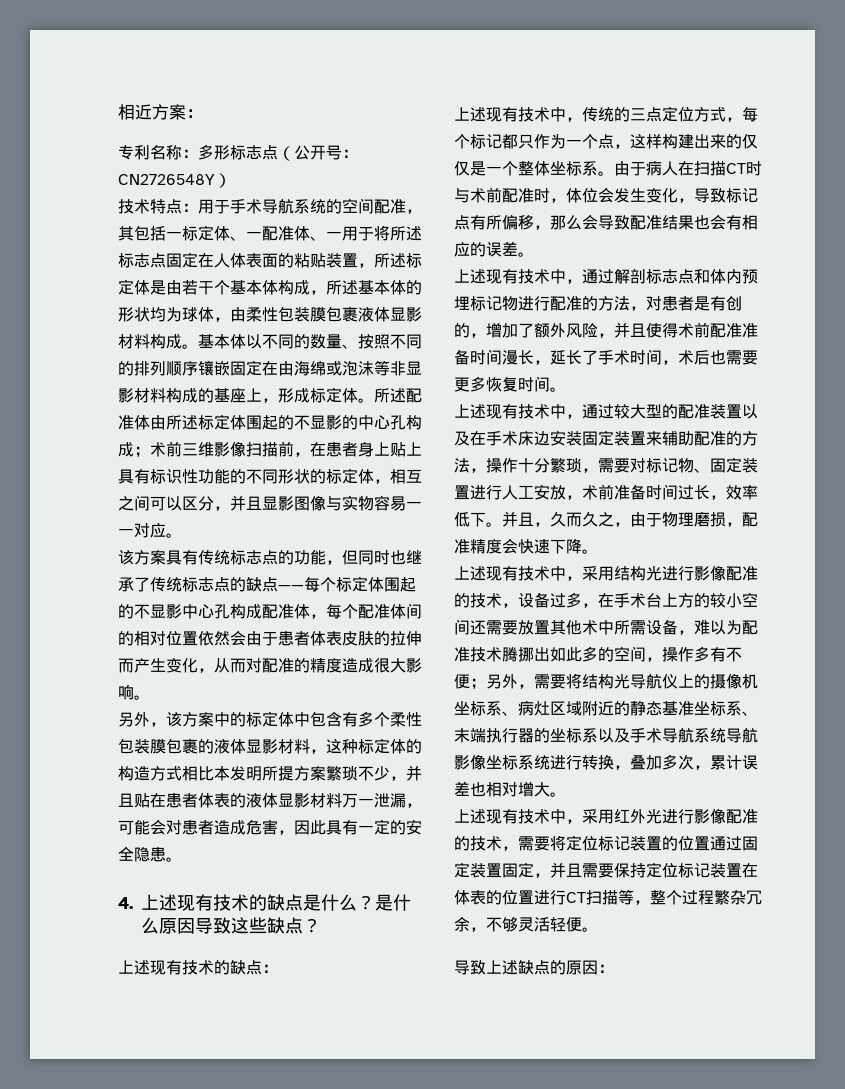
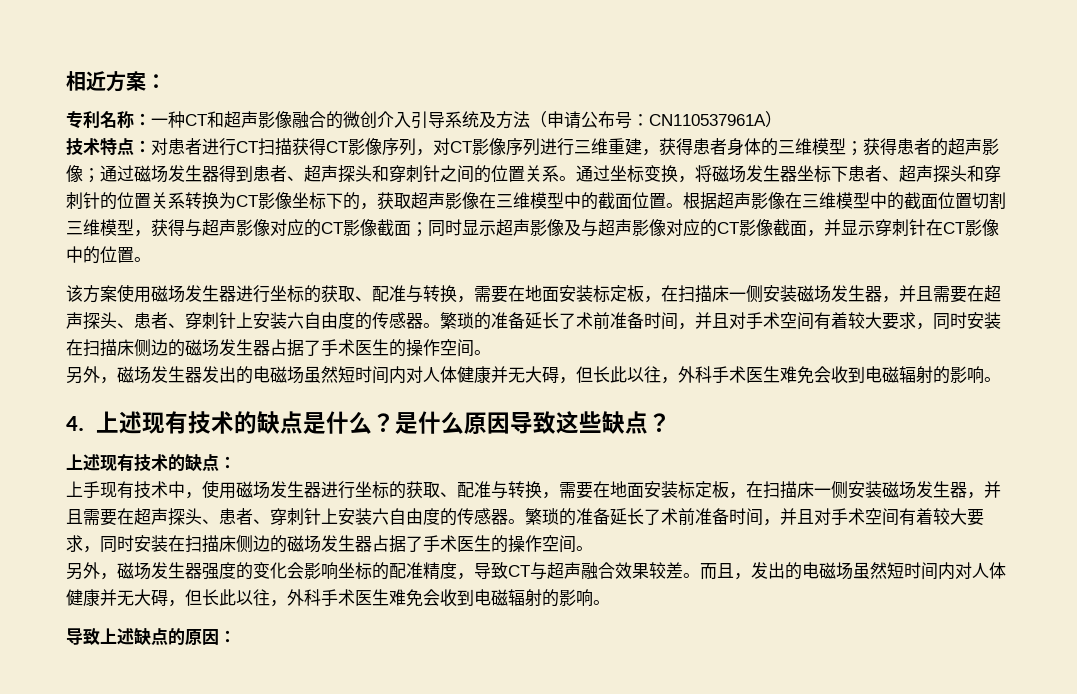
- 专利名称：多形标志点（公开号：CN2726548Y）
- 技术特点：用于手术导航系统的空间配准，其包括一标定体、一配准体、一用于将所述标志点固定在人体表面的粘贴装置，所述标定体是由若干个基本体构成，所述基本体的形状均为球体，由柔性包装膜包裹液体显影材料构成。基本体以不同的数量、按照不同的排列顺序镶嵌固定在由海绵或泡沫等非显影材料构成的基座上，形成标定体。所述配准体由所述标定体围起的不显影的中心孔构成；术前三维影像扫描前，在患者身上贴上具有标识性功能的不同形状的标定体，相互之间可以区分，并且显影图像与实物容易一一对应。
- 该方案具有传统标志点的功能，但同时也继承了传统标志点的缺点——每个标定体围起的不显影中心孔构成配准体，每个配准体间的相对位置依然会由于患者体表皮肤的拉伸而产生变化，从而对配准的精度造成很大影响。
- 另外，该方案中的标定体中包含有多个柔性包装膜包裹的液体显影材料，这种标定体的构造方式相比本发明所提方案繁琐不少，并且贴在患者体表的液体显影材料万一泄漏，可能会对患者造成危害，因此具有一定的安全隐患。
+ 专利名称：一种CT和超声影像融合的微创介入引导系统及方法（申请公布号：CN110537961A）
+ 技术特点：对患者进行CT扫描获得CT影像序列，对CT影像序列进行三维重建，获得患者身体的三维模型；获得患者的超声影像；通过磁场发生器得到患者、超声探头和穿刺针之间的位置关系。通过坐标变换，将磁场发生器坐标下患者、超声探头和穿刺针的位置关系转换为CT影像坐标下的，获取超声影像在三维模型中的截面位置。根据超声影像在三维模型中的截面位置切割三维模型，获得与超声影像对应的CT影像截面；同时显示超声影像及与超声影像对应的CT影像截面，并显示穿刺针在CT影像中的位置。
+ 该方案使用磁场发生器进行坐标的获取、配准与转换，需要在地面安装标定板，在扫描床一侧安装磁场发生器，并且需要在超声探头、患者、穿刺针上安装六自由度的传感器。繁琐的准备延长了术前准备时间，并且对手术空间有着较大要求，同时安装在扫描床侧边的磁场发生器占据了手术医生的操作空间。
+ 另外，磁场发生器发出的电磁场虽然短时间内对人体健康并无大碍，但长此以往，外科手术医生难免会收到电磁辐射的影响。
- 上述现有技术中，传统的三点定位方式，每个标记都只作为一个点，这样构建出来的仅仅是一个整体坐标系。由于病人在扫描CT时与术前配准时，体位会发生变化，导致标记点有所偏移，那么会导致配准结果也会有相应的误差。
- 上述现有技术中，通过解剖标志点和体内预埋标记物进行配准的方法，对患者是有创的，增加了额外风险，并且使得术前配准准备时间漫长，延长了手术时间，术后也需要更多恢复时间。
- 上述现有技术中，通过较大型的配准装置以及在手术床边安装固定装置来辅助配准的方法，操作十分繁琐，需要对标记物、固定装置进行人工安放，术前准备时间过长，效率低下。并且，久而久之，由于物理磨损，配准精度会快速下降。
- 上述现有技术中，采用结构光进行影像配准的技术，设备过多，在手术台上方的较小空间还需要放置其他术中所需设备，难以为配准技术腾挪出如此多的空间，操作多有不便；另外，需要将结构光导航仪上的摄像机坐标系、病灶区域附近的静态基准坐标系、末端执行器的坐标系以及手术导航系统导航影像坐标系统进行转换，叠加多次，累计误差也相对增大。
- 上述现有技术中，采用红外光进行影像配准的技术，需要将定位标记装置的位置通过固定装置固定，并且需要保持定位标记装置在体表的位置进行CT扫描等，整个过程繁杂冗余，不够灵活轻便。
+ 上手现有技术中，使用磁场发生器进行坐标的获取、配准与转换，需要在地面安装标定板，在扫描床一侧安装磁场发生器，并且需要在超声探头、患者、穿刺针上安装六自由度的传感器。繁琐的准备延长了术前准备时间，并且对手术空间有着较大要求，同时安装在扫描床侧边的磁场发生器占据了手术医生的操作空间。
+ 另外，磁场发生器强度的变化会影响坐标的配准精度，导致CT与超声融合效果较差。而且，发出的电磁场虽然短时间内对人体健康并无大碍，但长此以往，外科手术医生难免会收到电磁辐射的影响。

